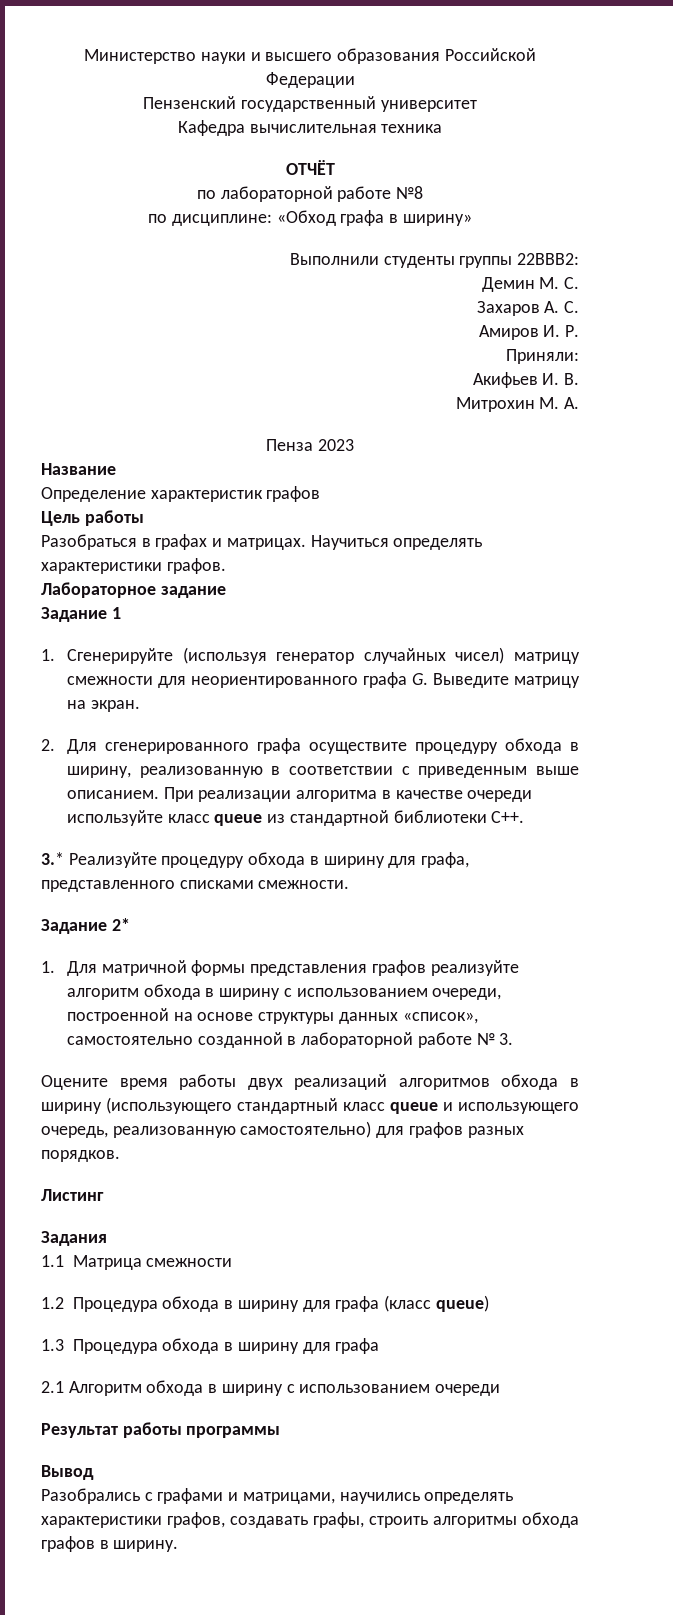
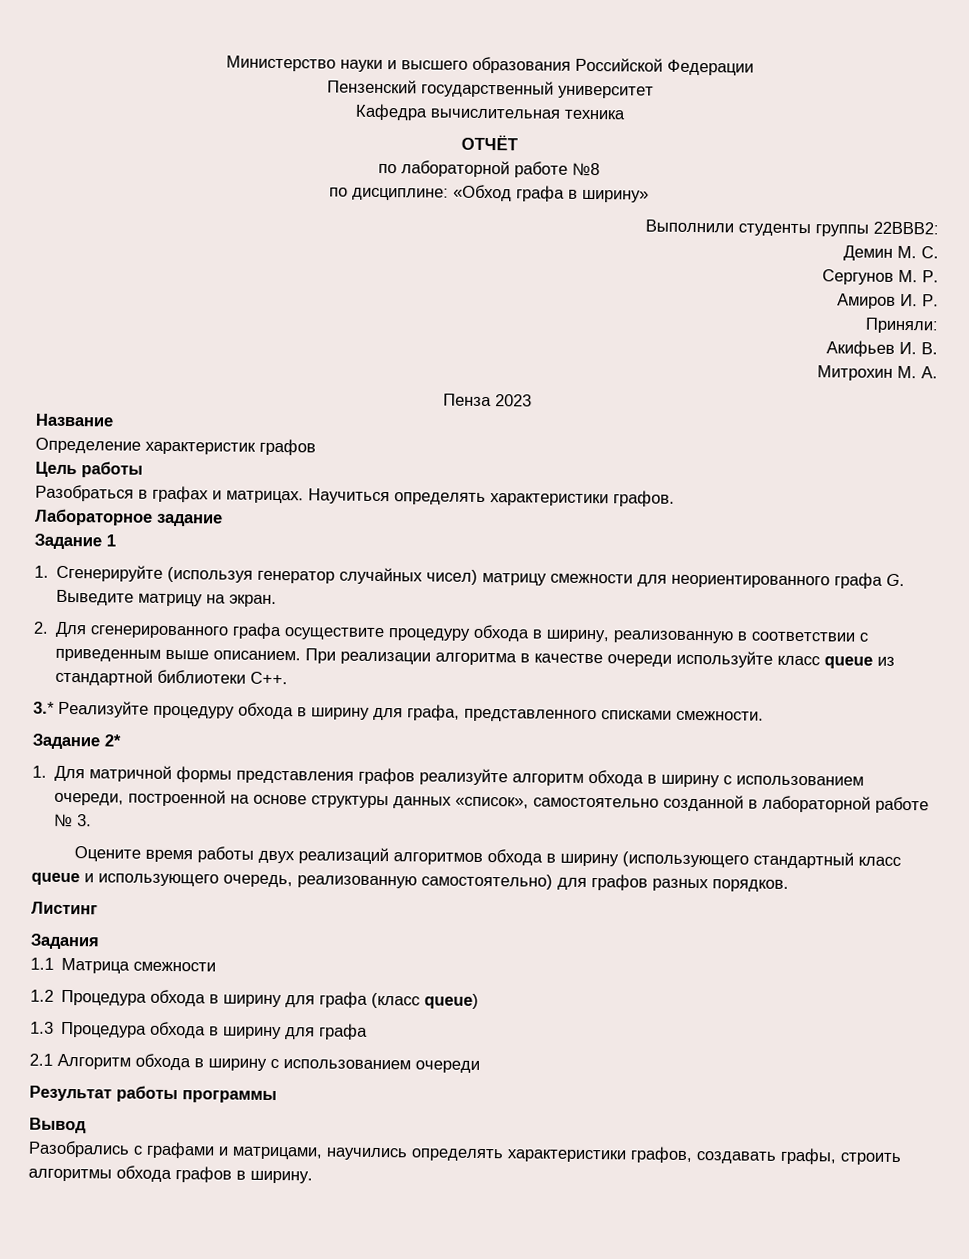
- Захаров А. С.
+ Сергунов М. Р.

